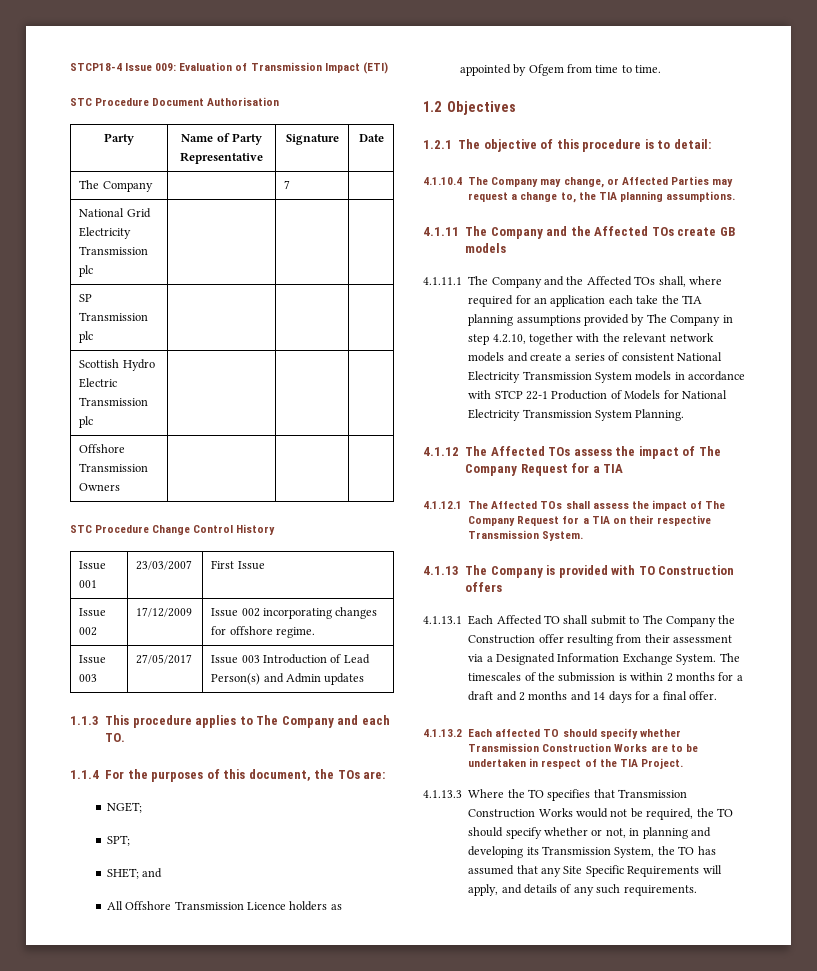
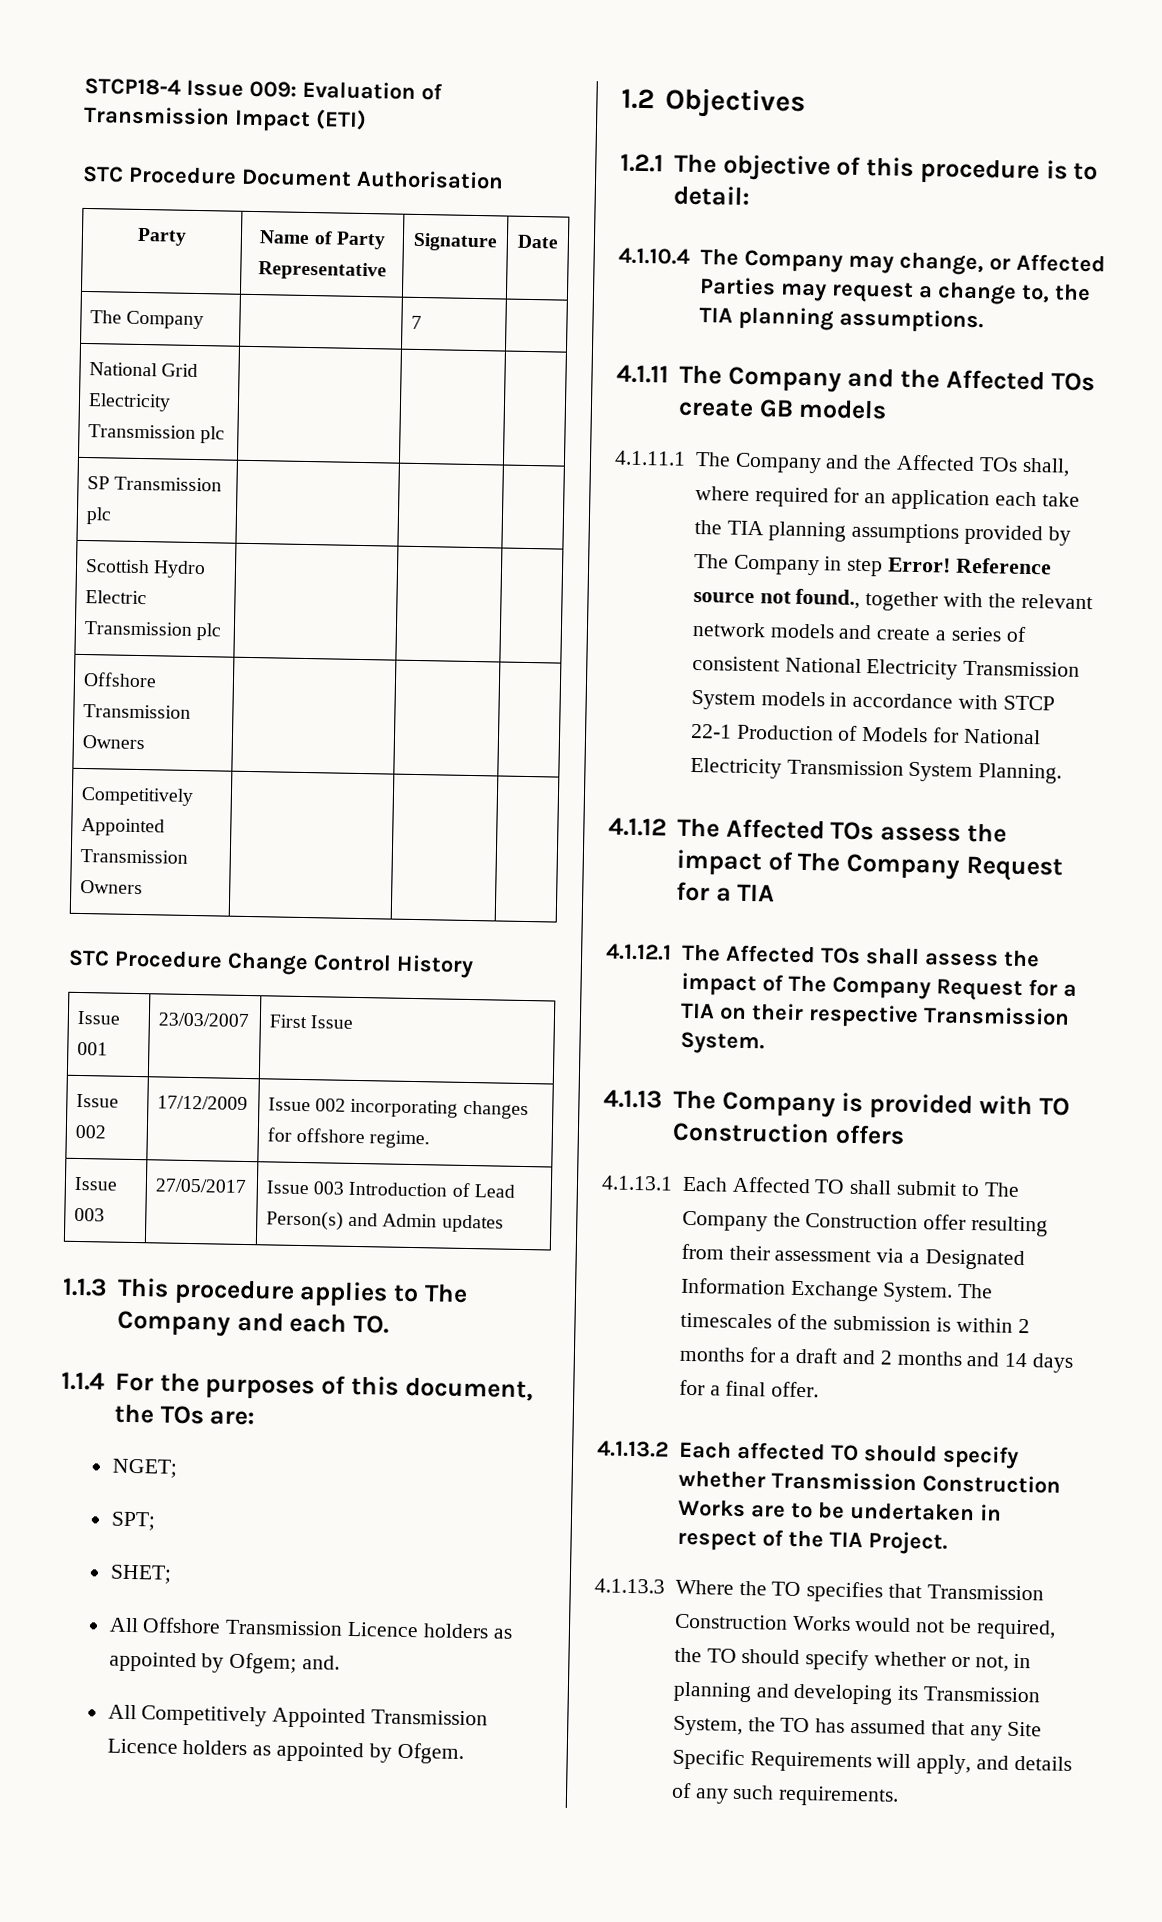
+ Competitively Appointed Transmission Owners | | |
- SHET; and
+ SHET;
- All Offshore Transmission Licence holders as appointed by Ofgem from time to time.
+ All Offshore Transmission Licence holders as appointed by Ofgem; and.
+ All Competitively Appointed Transmission Licence holders as appointed by Ofgem.
- 4.1.11.1 The Company and the Affected TOs shall, where required for an application each take the TIA planning assumptions provided by The Company in step 4.2.10, together with the relevant network models and create a series of consistent National Electricity Transmission System models in accordance with STCP 22-1 Production of Models for National Electricity Transmission System Planning.
+ 4.1.11.1 The Company and the Affected TOs shall, where required for an application each take the TIA planning assumptions provided by The Company in step Error! Reference source not found., together with the relevant network models and create a series of consistent National Electricity Transmission System models in accordance with STCP 22-1 Production of Models for National Electricity Transmission System Planning.

